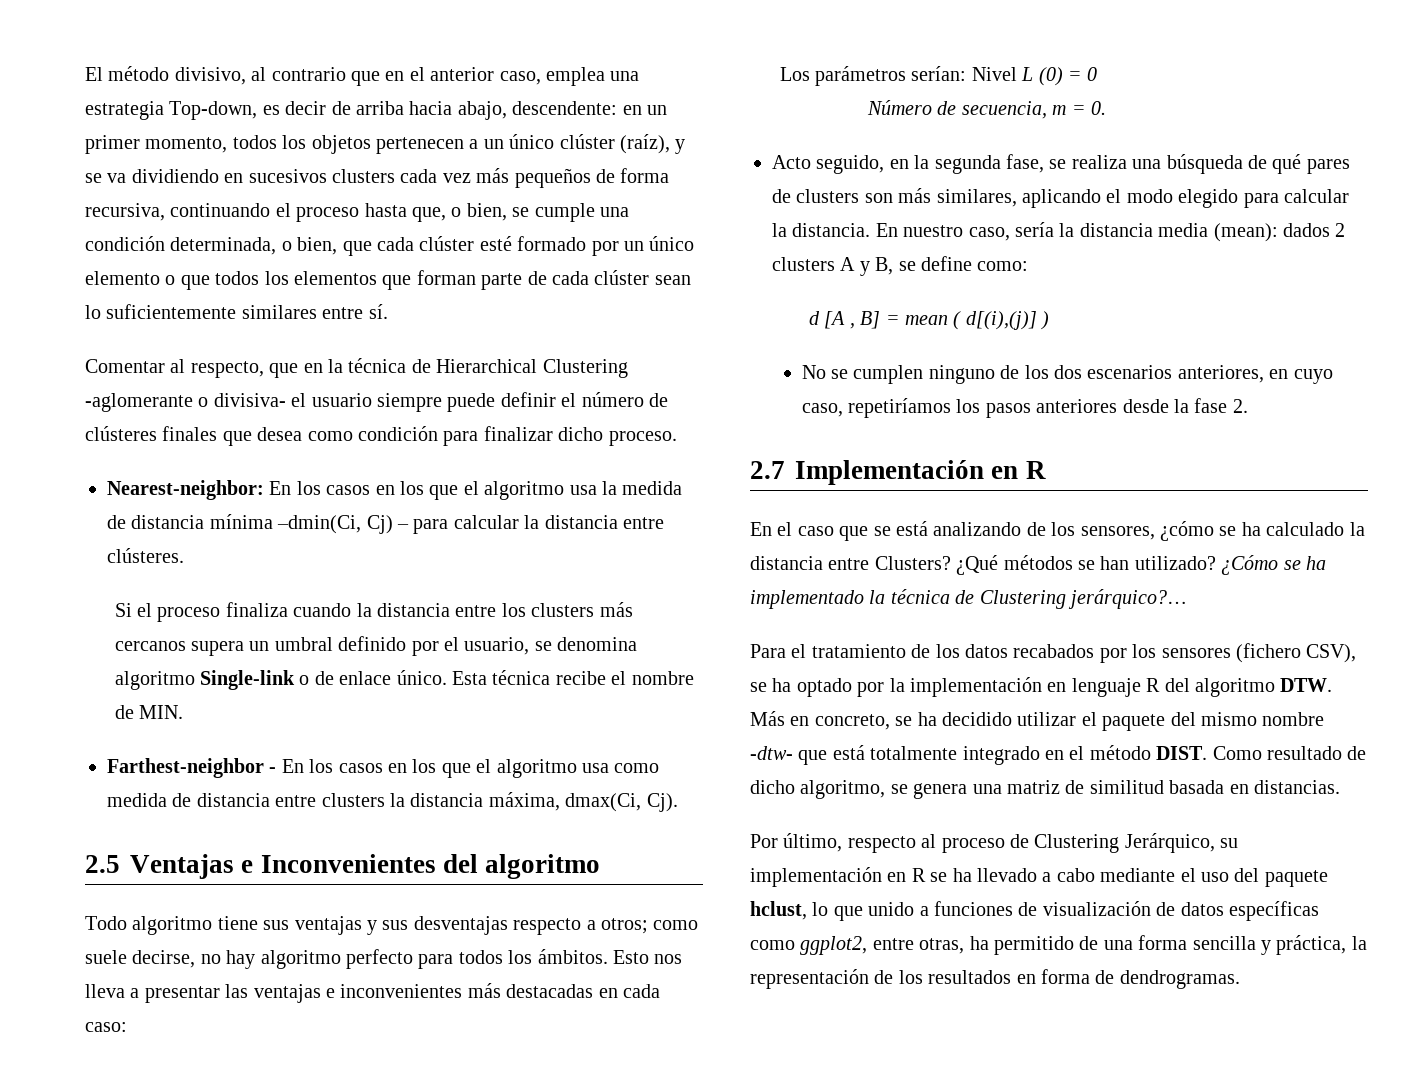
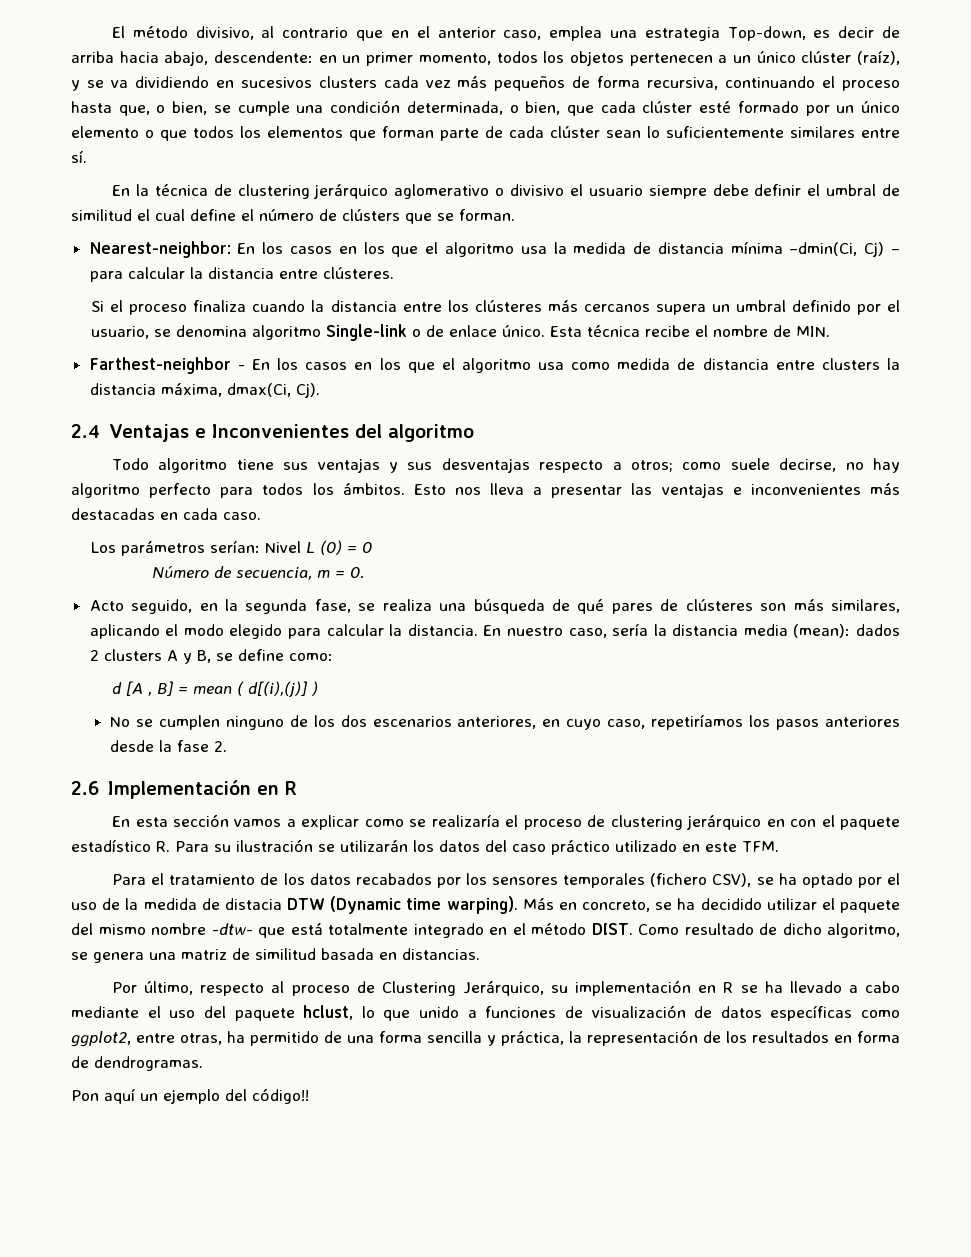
- Comentar al respecto, que en la técnica de Hierarchical Clustering -aglomerante o divisiva- el usuario siempre puede definir el número de clústeres finales que desea como condición para finalizar dicho proceso.
+ En la técnica de clustering jerárquico aglomerativo o divisivo el usuario siempre debe definir el umbral de similitud el cual define el número de clústers que se forman.
- Si el proceso finaliza cuando la distancia entre los clusters más cercanos supera un umbral definido por el usuario, se denomina algoritmo Single-link o de enlace único.
+ Si el proceso finaliza cuando la distancia entre los clústeres más cercanos supera un umbral definido por el usuario, se denomina algoritmo Single-link o de enlace único.
- 2.5 Ventajas e Inconvenientes del algoritmo
+ 2.4 Ventajas e Inconvenientes del algoritmo
- Esto nos lleva a presentar las ventajas e inconvenientes más destacadas en cada caso:
+ Esto nos lleva a presentar las ventajas e inconvenientes más destacadas en cada caso.
- Acto seguido, en la segunda fase, se realiza una búsqueda de qué pares de clusters son más similares, aplicando el modo elegido para calcular la distancia.
+ Acto seguido, en la segunda fase, se realiza una búsqueda de qué pares de clústeres son más similares, aplicando el modo elegido para calcular la distancia.
- 2.7 Implementación en R
+ 2.6 Implementación en R
- En el caso que se está analizando de los sensores, ¿cómo se ha calculado la distancia entre Clusters? ¿Qué métodos se han utilizado? ¿Cómo se ha implementado la técnica de Clustering jerárquico?…
+ En esta sección vamos a explicar como se realizaría el proceso de clustering jerárquico en con el paquete estadístico R. Para su ilustración se utilizarán los datos del caso práctico utilizado en este TFM.
- Para el tratamiento de los datos recabados por los sensores (fichero CSV), se ha optado por la implementación en lenguaje R del algoritmo DTW. Más en concreto, se ha decidido utilizar el paquete del mismo nombre -dtw- que está totalmente integrado en el método DIST.
+ Para el tratamiento de los datos recabados por los sensores temporales (fichero CSV), se ha optado por el uso de la medida de distacia DTW (Dynamic time warping). Más en concreto, se ha decidido utilizar el paquete del mismo nombre -dtw- que está totalmente integrado en el método DIST.
+ Pon aquí un ejemplo del código!!

